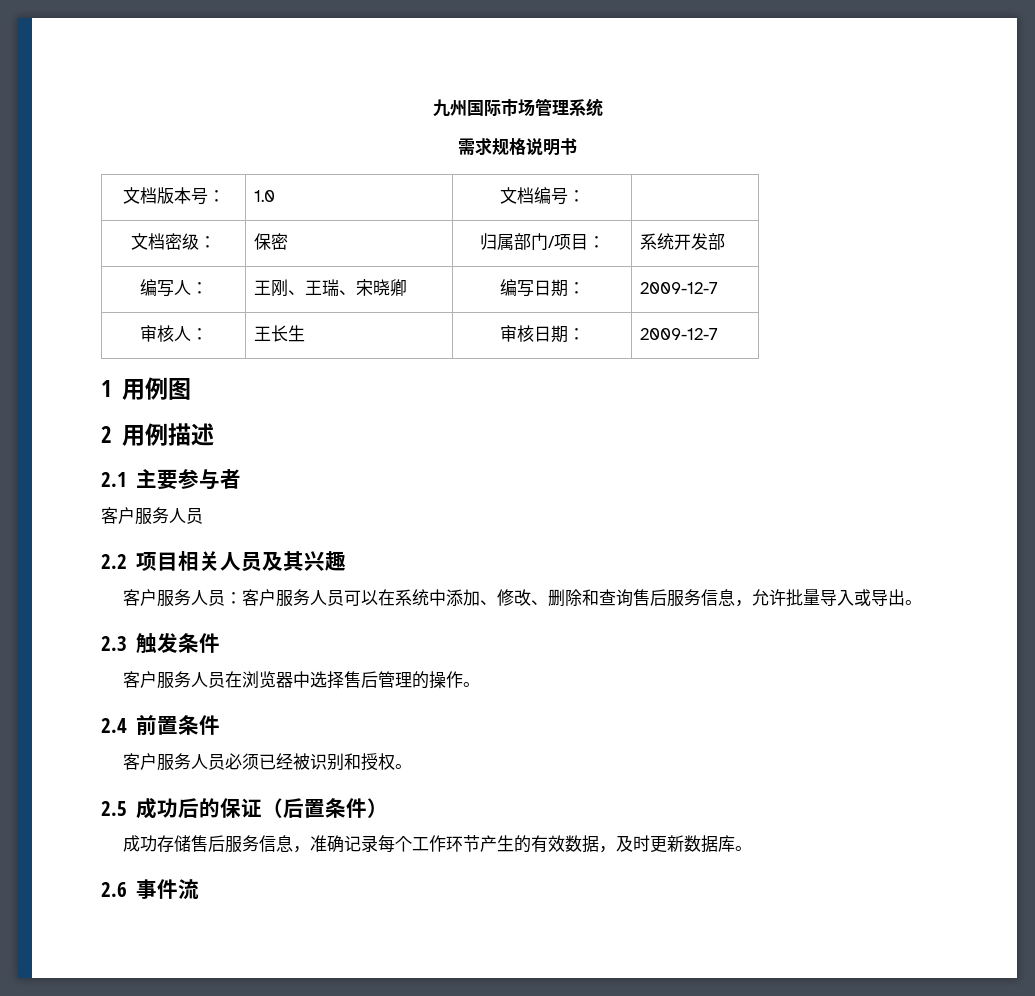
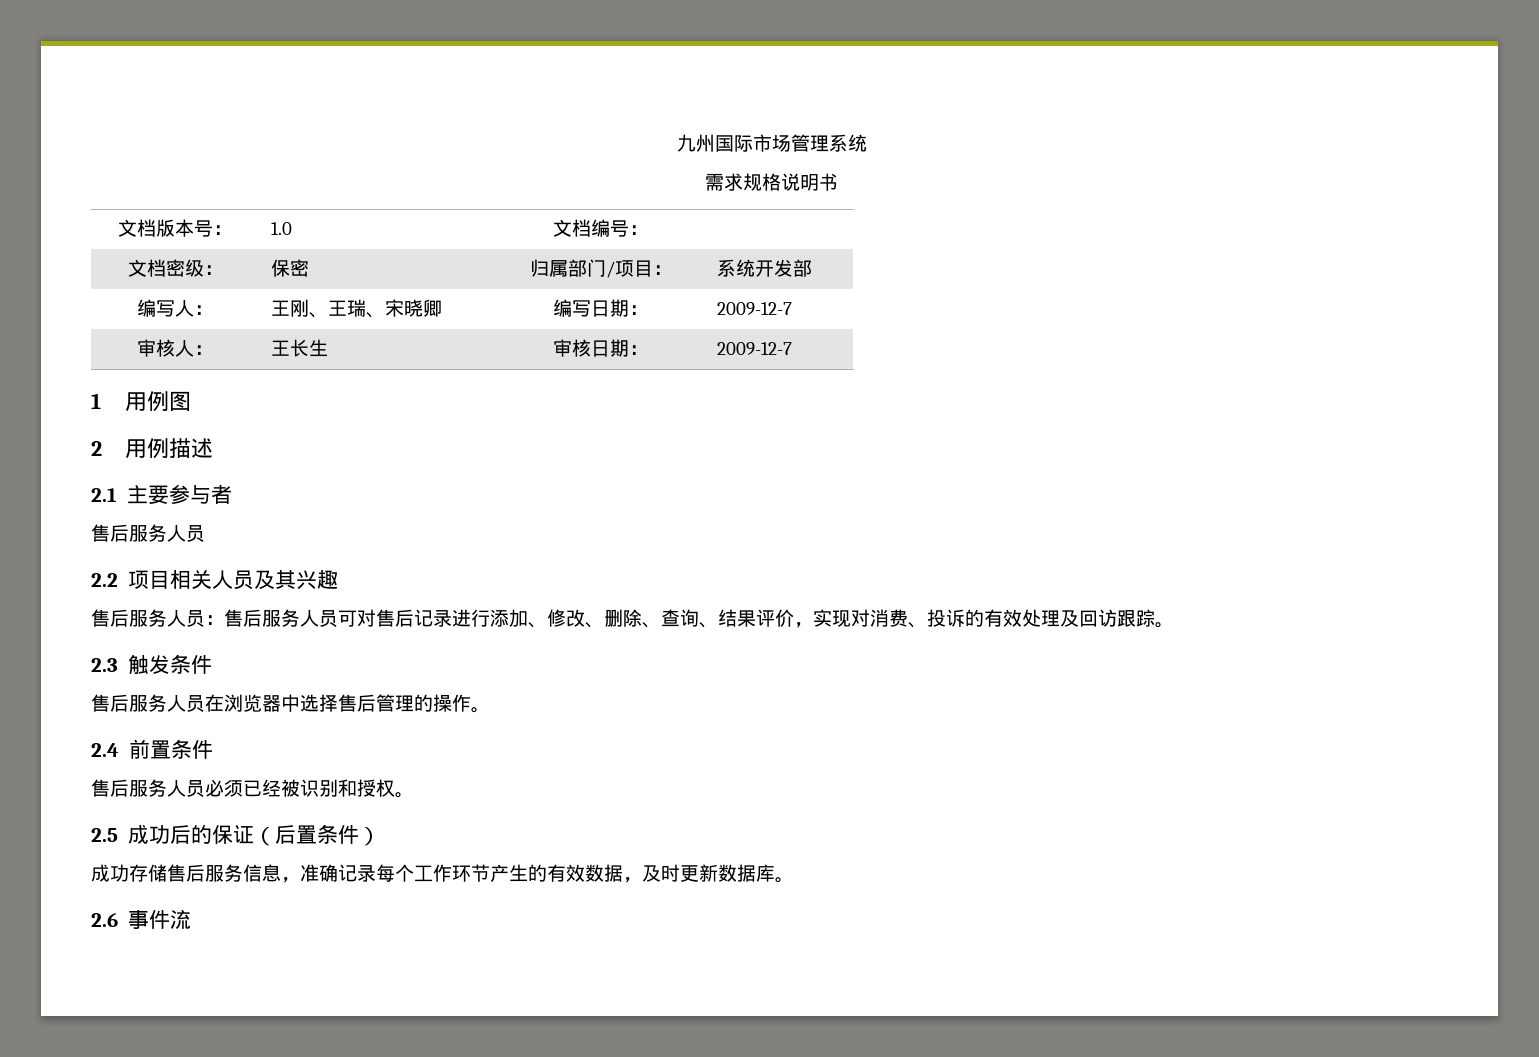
  2.1主要参与者
- 客户服务人员
+ 售后服务人员
- 客户服务人员：客户服务人员可以在系统中添加、修改、删除和查询售后服务信息，允许批量导入或导出。
+ 售后服务人员：售后服务人员可对售后记录进行添加、修改、删除、查询、结果评价，实现对消费、投诉的有效处理及回访跟踪。
- 客户服务人员在浏览器中选择售后管理的操作。
+ 售后服务人员在浏览器中选择售后管理的操作。
- 客户服务人员必须已经被识别和授权。
+ 售后服务人员必须已经被识别和授权。

